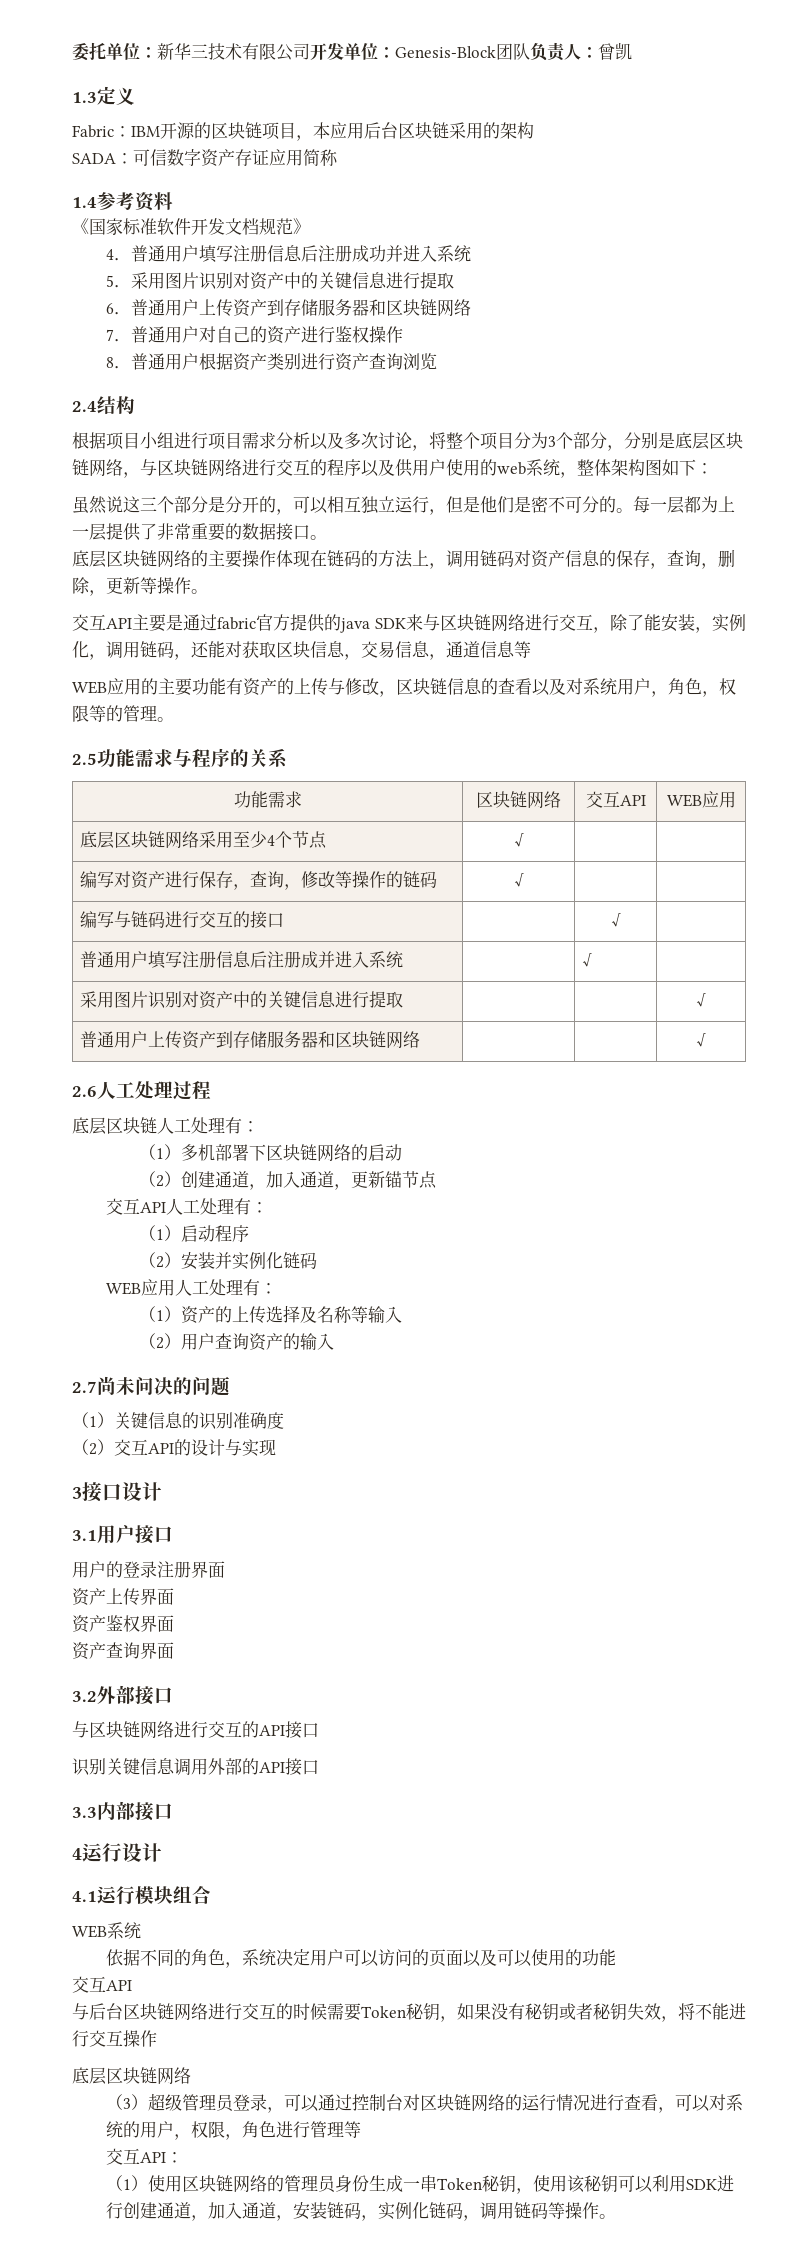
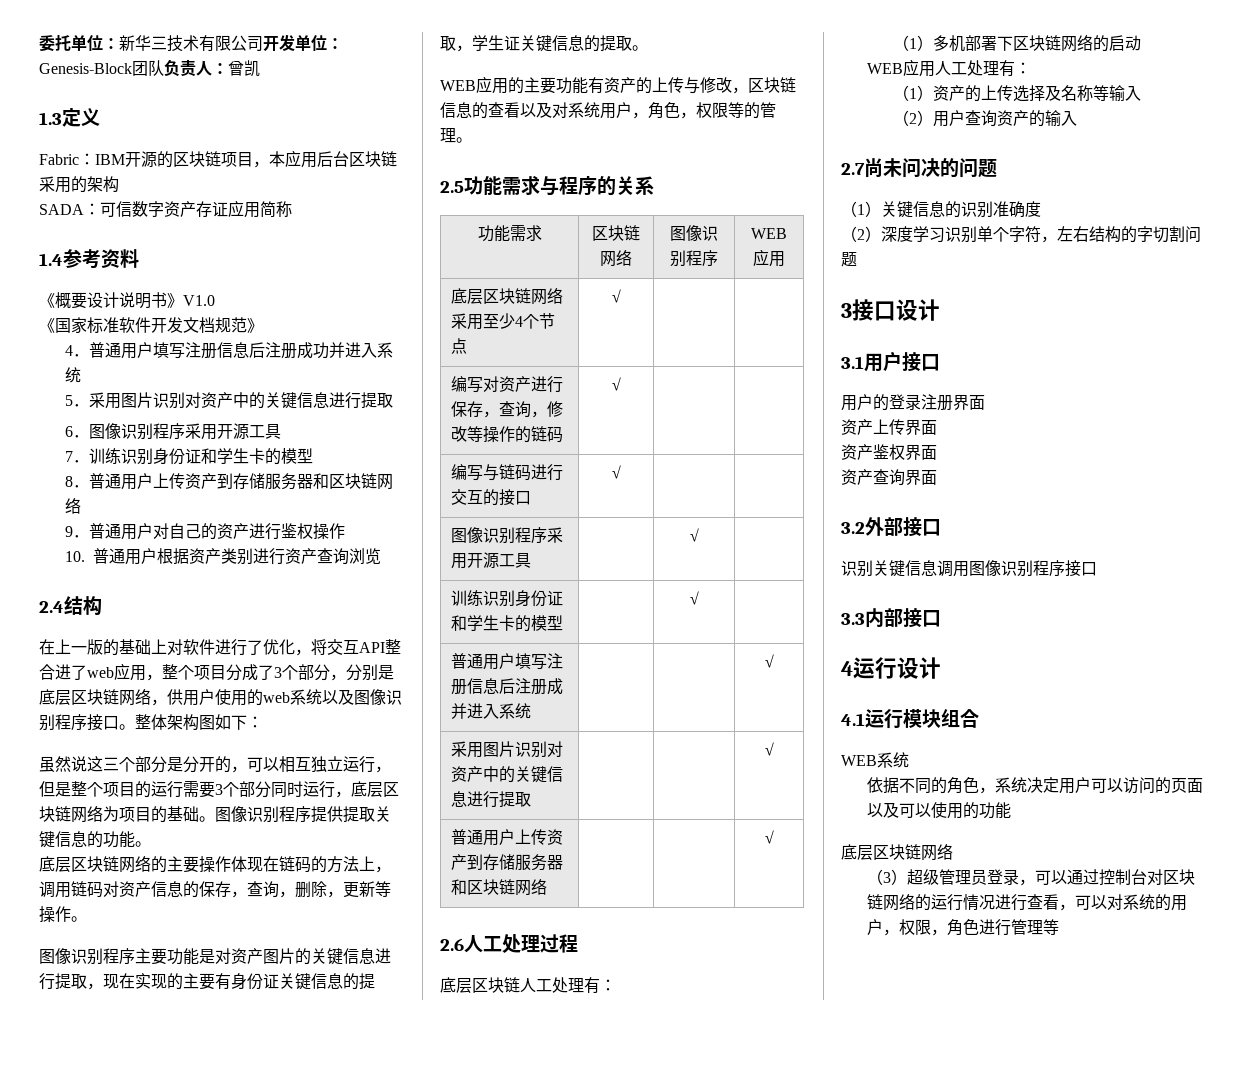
+ 《概要设计说明书》V1.0
- 6．普通用户上传资产到存储服务器和区块链网络
+ 6．图像识别程序采用开源工具
+ 7．训练识别身份证和学生卡的模型
+ 8．普通用户上传资产到存储服务器和区块链网络
- 7．普通用户对自己的资产进行鉴权操作
+ 9．普通用户对自己的资产进行鉴权操作
- 8．普通用户根据资产类别进行资产查询浏览
+ 10.普通用户根据资产类别进行资产查询浏览
- 根据项目小组进行项目需求分析以及多次讨论，将整个项目分为3个部分，分别是底层区块链网络，与区块链网络进行交互的程序以及供用户使用的web系统，整体架构图如下：
+ 在上一版的基础上对软件进行了优化，将交互API整合进了web应用，整个项目分成了3个部分，分别是底层区块链网络，供用户使用的web系统以及图像识别程序接口。整体架构图如下：
- 虽然说这三个部分是分开的，可以相互独立运行，但是他们是密不可分的。每一层都为上一层提供了非常重要的数据接口。
+ 虽然说这三个部分是分开的，可以相互独立运行，但是整个项目的运行需要3个部分同时运行，底层区块链网络为项目的基础。图像识别程序提供提取关键信息的功能。
- 交互API主要是通过fabric官方提供的java SDK来与区块链网络进行交互，除了能安装，实例化，调用链码，还能对获取区块信息，交易信息，通道信息等
+ 图像识别程序主要功能是对资产图片的关键信息进行提取，现在实现的主要有身份证关键信息的提取，学生证关键信息的提取。
- 功能需求 | 区块链网络 | 交互API | WEB应用
+ 功能需求 | 区块链网络 | 图像识别程序 | WEB应用
- 编写与链码进行交互的接口 | | √ |
+ 编写与链码进行交互的接口 | √ | |
+ 图像识别程序采用开源工具 | | √ |
+ 训练识别身份证和学生卡的模型 | | √ |
- 普通用户填写注册信息后注册成并进入系统 | | √ |
+ 普通用户填写注册信息后注册成并进入系统 | | | √
- （2）创建通道，加入通道，更新锚节点
- 交互API人工处理有：
- （1）启动程序
- （2）安装并实例化链码
- （2）交互API的设计与实现
+ （2）深度学习识别单个字符，左右结构的字切割问题
- 与区块链网络进行交互的API接口
- 识别关键信息调用外部的API接口
+ 识别关键信息调用图像识别程序接口
  依据不同的角色，系统决定用户可以访问的页面以及可以使用的功能
- 交互API
- 与后台区块链网络进行交互的时候需要Token秘钥，如果没有秘钥或者秘钥失效，将不能进行交互操作
- 交互API：
- （1）使用区块链网络的管理员身份生成一串Token秘钥，使用该秘钥可以利用SDK进行创建通道，加入通道，安装链码，实例化链码，调用链码等操作。

